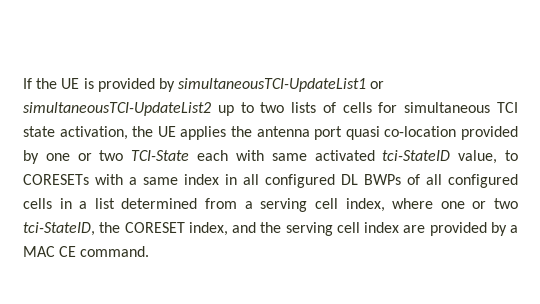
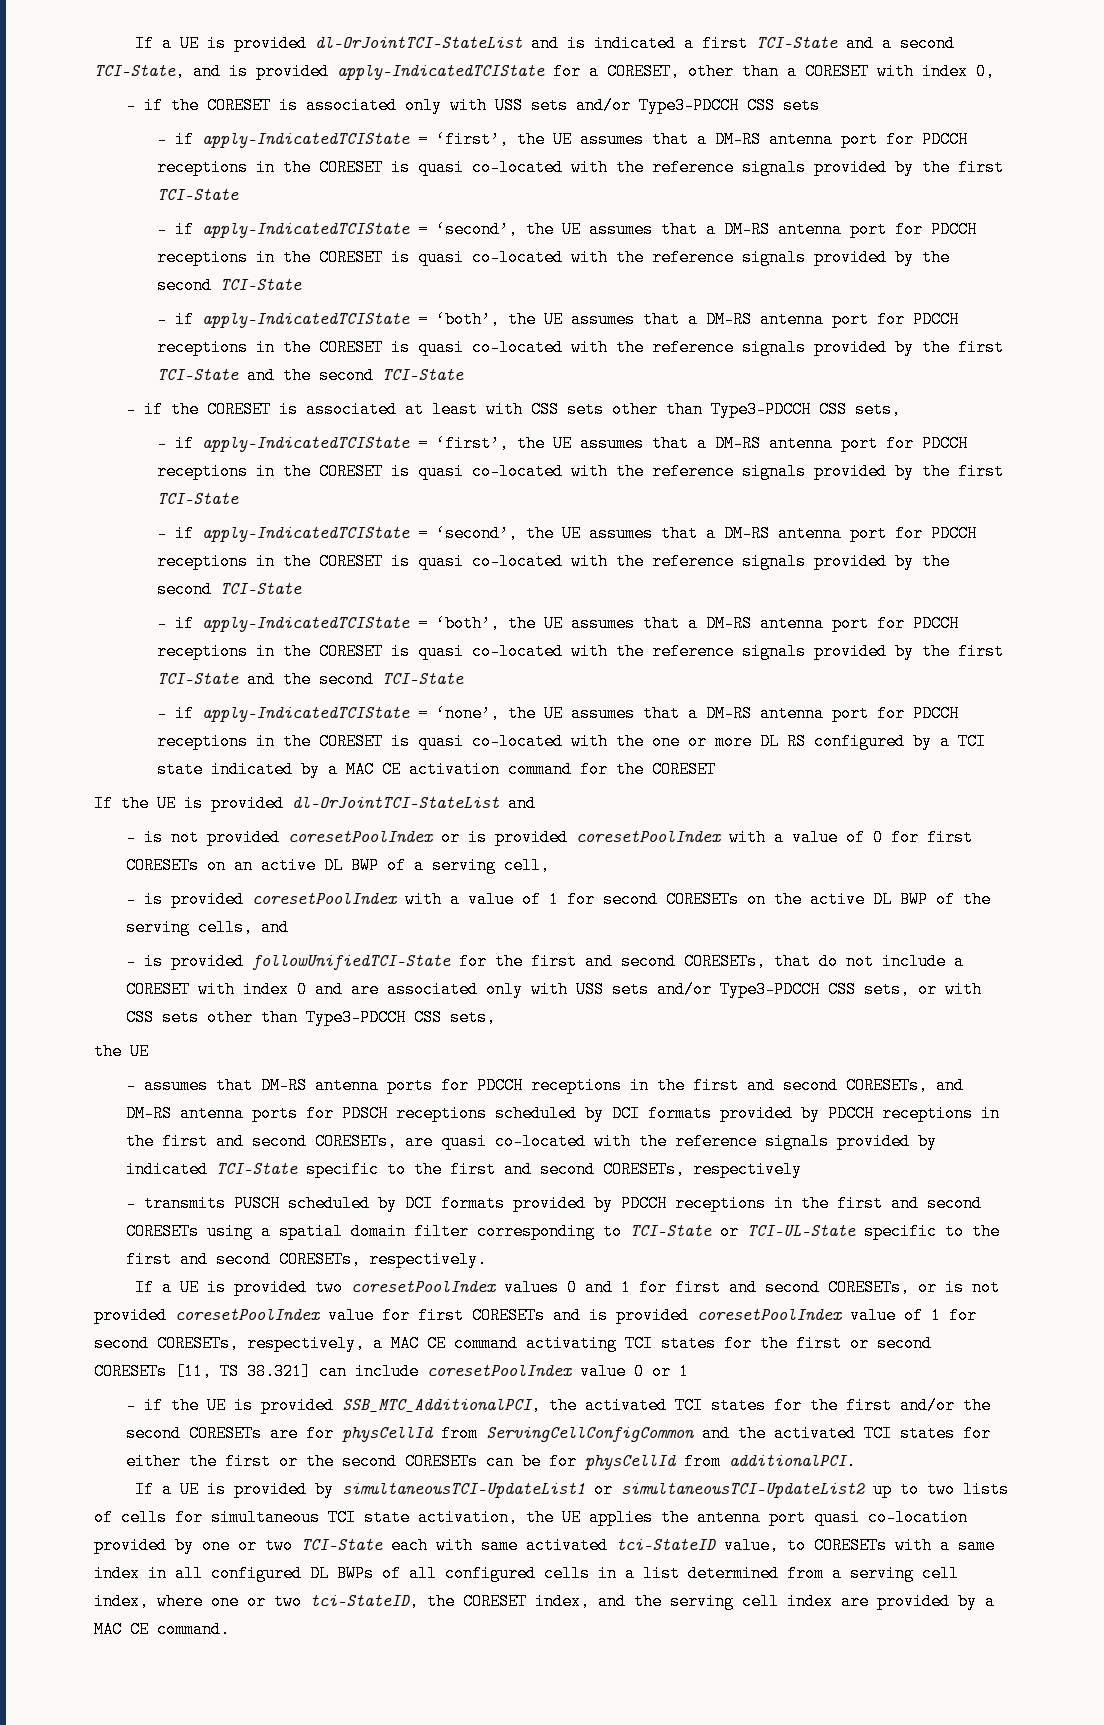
- If the UE is provided by simultaneousTCI-UpdateList1 or simultaneousTCI-UpdateList2 up to two lists of cells for simultaneous TCI state activation, the UE applies the antenna port quasi co-location provided by one or two TCI-State each with same activated tci-StateID value, to CORESETs with a same index in all configured DL BWPs of all configured cells in a list determined from a serving cell index, where one or two tci-StateID, the CORESET index, and the serving cell index are provided by a MAC CE command.
+ If a UE is provided dl-OrJointTCI-StateList and is indicated a first TCI-State and a second TCI-State, and is provided apply-IndicatedTCIState for a CORESET, other than a CORESET with index 0,
+ - if the CORESET is associated only with USS sets and/or Type3-PDCCH CSS sets
+ - if apply-IndicatedTCIState = ‘first’, the UE assumes that a DM-RS antenna port for PDCCH receptions in the CORESET is quasi co-located with the reference signals provided by the first TCI-State
+ - if apply-IndicatedTCIState = ‘second’, the UE assumes that a DM-RS antenna port for PDCCH receptions in the CORESET is quasi co-located with the reference signals provided by the second TCI-State
+ - if apply-IndicatedTCIState = ‘both’, the UE assumes that a DM-RS antenna port for PDCCH receptions in the CORESET is quasi co-located with the reference signals provided by the first TCI-State and the second TCI-State
+ - if the CORESET is associated at least with CSS sets other than Type3-PDCCH CSS sets,
+ - if apply-IndicatedTCIState = ‘first’, the UE assumes that a DM-RS antenna port for PDCCH receptions in the CORESET is quasi co-located with the reference signals provided by the first TCI-State
+ - if apply-IndicatedTCIState = ‘second’, the UE assumes that a DM-RS antenna port for PDCCH receptions in the CORESET is quasi co-located with the reference signals provided by the second TCI-State
+ - if apply-IndicatedTCIState = ‘both’, the UE assumes that a DM-RS antenna port for PDCCH receptions in the CORESET is quasi co-located with the reference signals provided by the first TCI-State and the second TCI-State
+ - if apply-IndicatedTCIState = ‘none’, the UE assumes that a DM-RS antenna port for PDCCH receptions in the CORESET is quasi co-located with the one or more DL RS configured by a TCI state indicated by a MAC CE activation command for the CORESET
+ If the UE is provided dl-OrJointTCI-StateList and
+ - is not provided coresetPoolIndex or is provided coresetPoolIndex with a value of 0 for first CORESETs on an active DL BWP of a serving cell,
+ - is provided coresetPoolIndex with a value of 1 for second CORESETs on the active DL BWP of the serving cells, and
+ - is provided followUnifiedTCI-State for the first and second CORESETs, that do not include a CORESET with index 0 and are associated only with USS sets and/or Type3-PDCCH CSS sets, or with CSS sets other than Type3-PDCCH CSS sets,
+ the UE
+ - assumes that DM-RS antenna ports for PDCCH receptions in the first and second CORESETs, and DM-RS antenna ports for PDSCH receptions scheduled by DCI formats provided by PDCCH receptions in the first and second CORESETs, are quasi co-located with the reference signals provided by indicated TCI-State specific to the first and second CORESETs, respectively
+ - transmits PUSCH scheduled by DCI formats provided by PDCCH receptions in the first and second CORESETs using a spatial domain filter corresponding to TCI-State or TCI-UL-State specific to the first and second CORESETs, respectively.
+ If a UE is provided two coresetPoolIndex values 0 and 1 for first and second CORESETs, or is not provided coresetPoolIndex value for first CORESETs and is provided coresetPoolIndex value of 1 for second CORESETs, respectively, a MAC CE command activating TCI states for the first or second CORESETs [11, TS 38.321] can include coresetPoolIndex value 0 or 1
+ - if the UE is provided SSB_MTC_AdditionalPCI, the activated TCI states for the first and/or the second CORESETs are for physCellId from ServingCellConfigCommon and the activated TCI states for either the first or the second CORESETs can be for physCellId from additionalPCI.
+ If a UE is provided by simultaneousTCI-UpdateList1 or simultaneousTCI-UpdateList2 up to two lists of cells for simultaneous TCI state activation, the UE applies the antenna port quasi co-location provided by one or two TCI-State each with same activated tci-StateID value, to CORESETs with a same index in all configured DL BWPs of all configured cells in a list determined from a serving cell index, where one or two tci-StateID, the CORESET index, and the serving cell index are provided by a MAC CE command.

